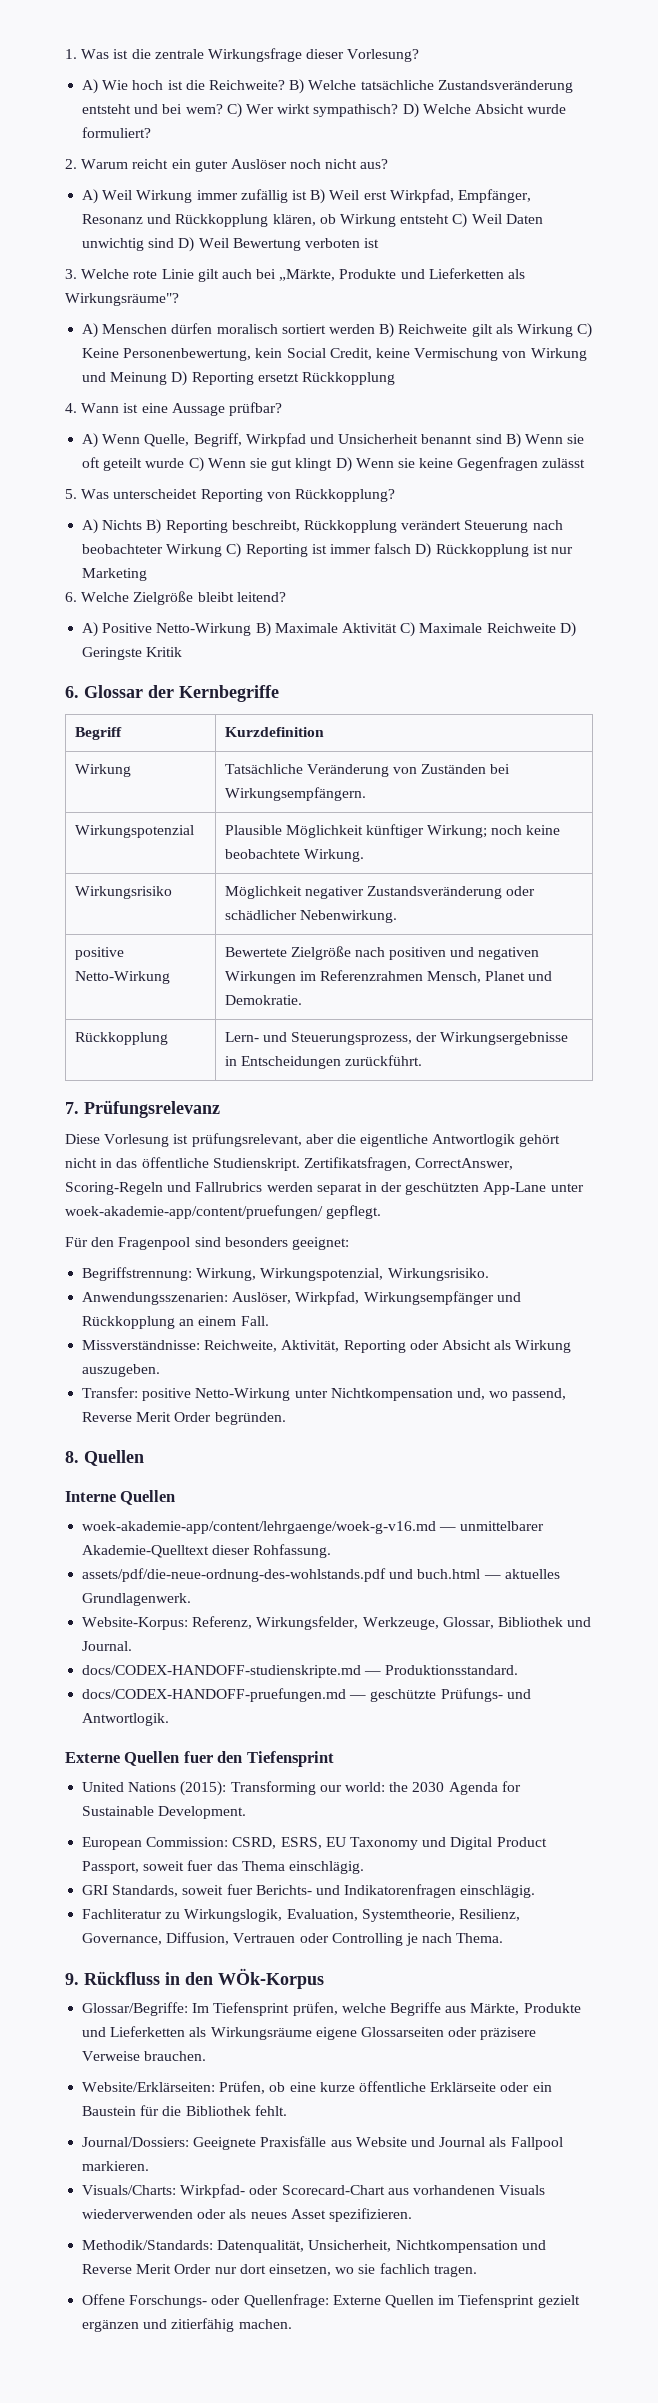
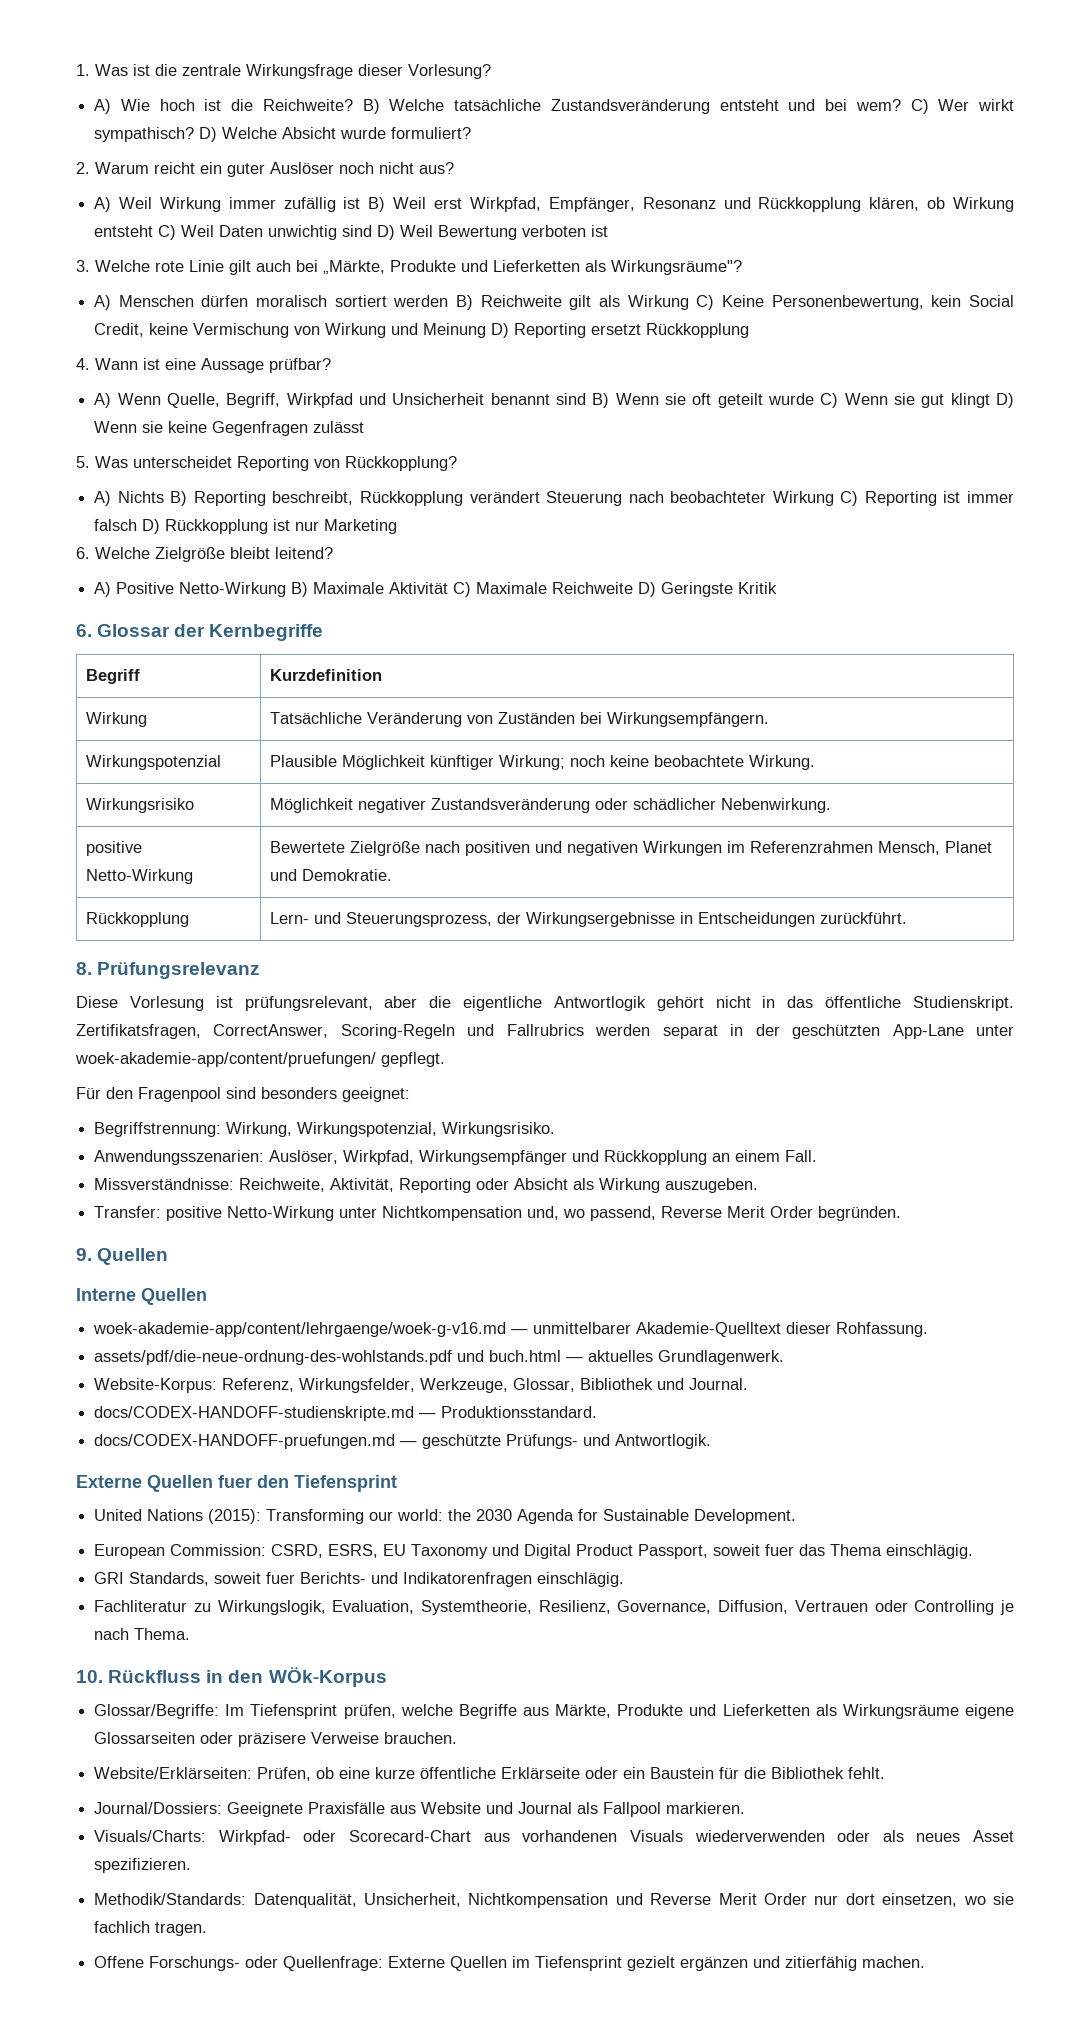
- 7. Prüfungsrelevanz
+ 8. Prüfungsrelevanz
- 8. Quellen
+ 9. Quellen
- 9. Rückfluss in den WÖk-Korpus
+ 10. Rückfluss in den WÖk-Korpus

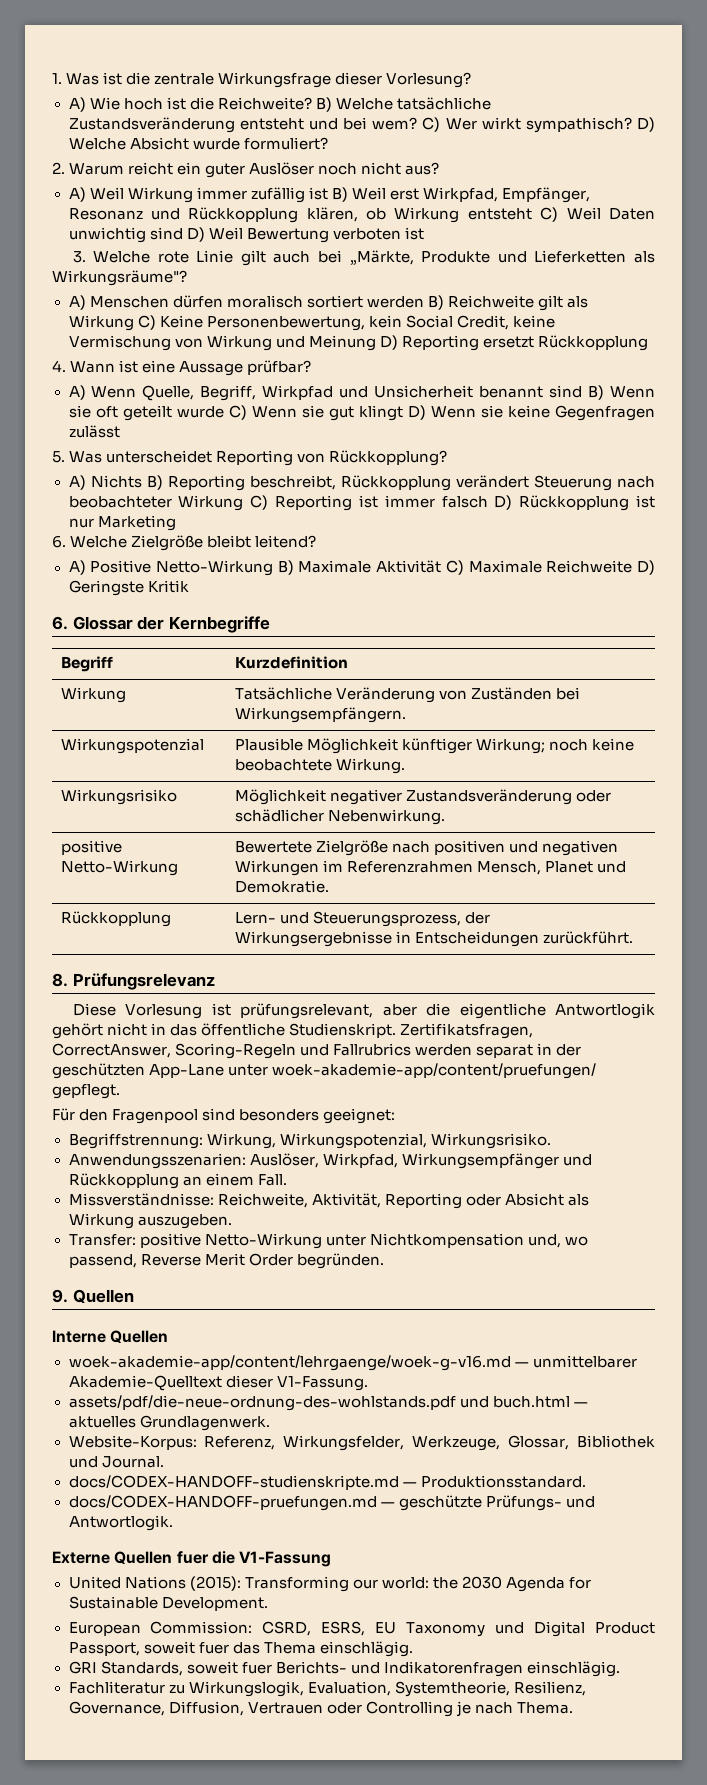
- woek-akademie-app/content/lehrgaenge/woek-g-v16.md — unmittelbarer Akademie-Quelltext dieser Rohfassung.
+ woek-akademie-app/content/lehrgaenge/woek-g-v16.md — unmittelbarer Akademie-Quelltext dieser V1-Fassung.
- Externe Quellen fuer den Tiefensprint
+ Externe Quellen fuer die V1-Fassung
- 10. Rückfluss in den WÖk-Korpus
- Glossar/Begriffe: Im Tiefensprint prüfen, welche Begriffe aus Märkte, Produkte und Lieferketten als Wirkungsräume eigene Glossarseiten oder präzisere Verweise brauchen.
- Website/Erklärseiten: Prüfen, ob eine kurze öffentliche Erklärseite oder ein Baustein für die Bibliothek fehlt.
- Journal/Dossiers: Geeignete Praxisfälle aus Website und Journal als Fallpool markieren.
- Visuals/Charts: Wirkpfad- oder Scorecard-Chart aus vorhandenen Visuals wiederverwenden oder als neues Asset spezifizieren.
- Methodik/Standards: Datenqualität, Unsicherheit, Nichtkompensation und Reverse Merit Order nur dort einsetzen, wo sie fachlich tragen.
- Offene Forschungs- oder Quellenfrage: Externe Quellen im Tiefensprint gezielt ergänzen und zitierfähig machen.

